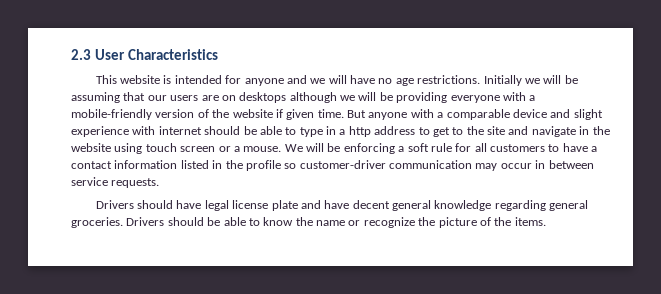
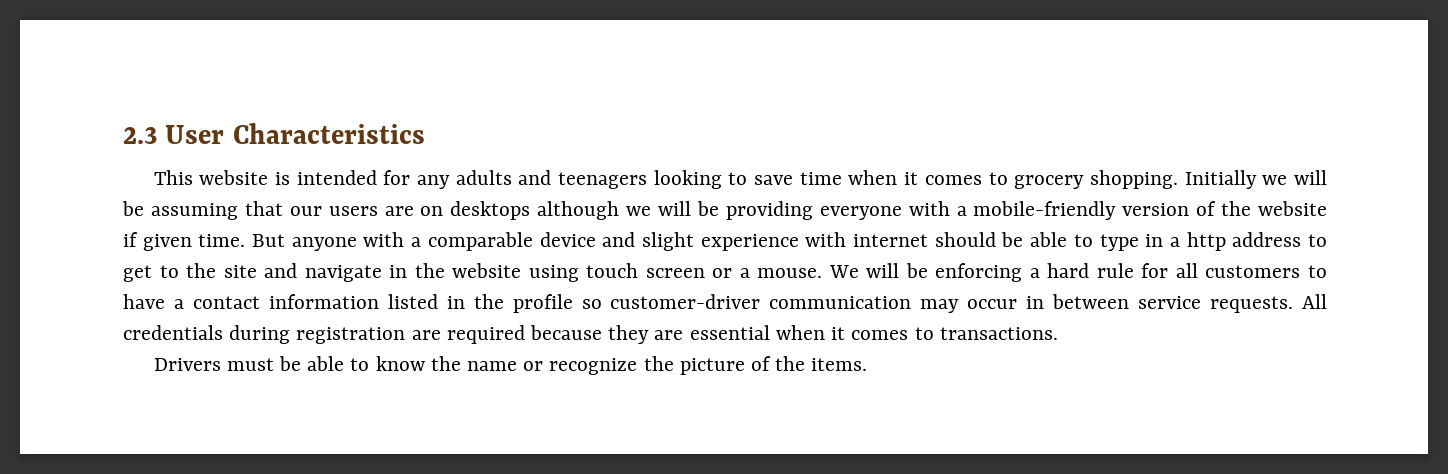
- This website is intended for anyone and we will have no age restrictions.
+ This website is intended for any adults and teenagers looking to save time when it comes to grocery shopping.
- We will be enforcing a soft rule for all customers to have a contact information listed in the profile so customer-driver communication may occur in between service requests.
- Drivers should have legal license plate and have decent general knowledge regarding general groceries. Drivers should be able to know the name or recognize the picture of the items.
+ We will be enforcing a hard rule for all customers to have a contact information listed in the profile so customer-driver communication may occur in between service requests. All credentials during registration are required because they are essential when it comes to transactions.
+ Drivers must be able to know the name or recognize the picture of the items.

